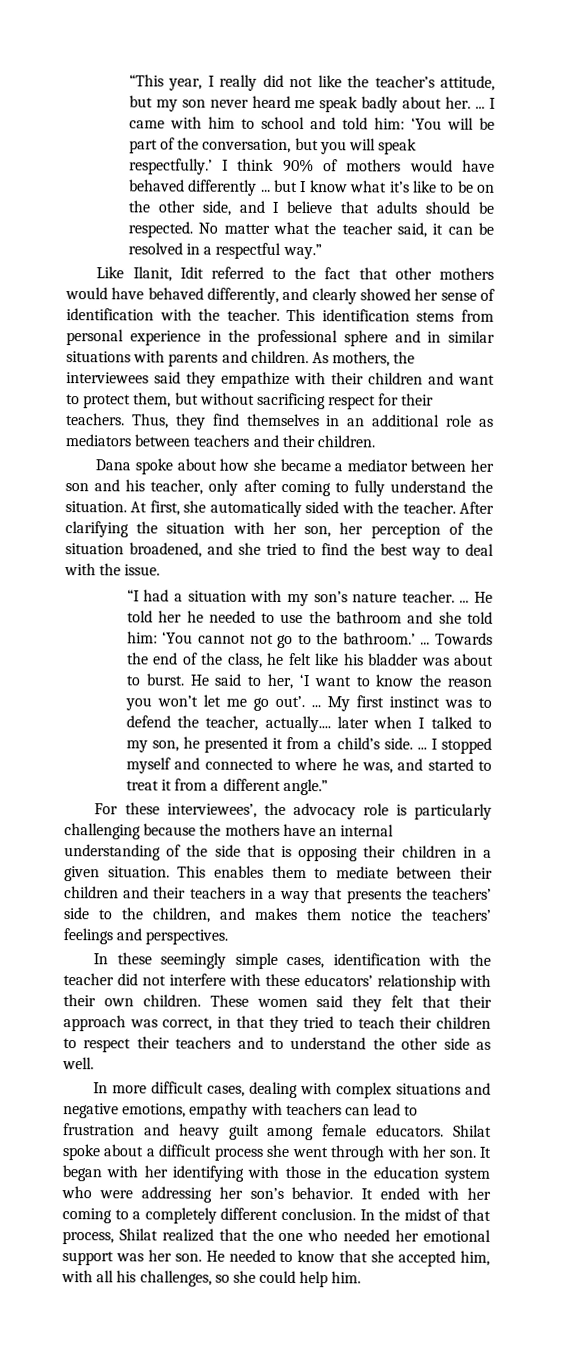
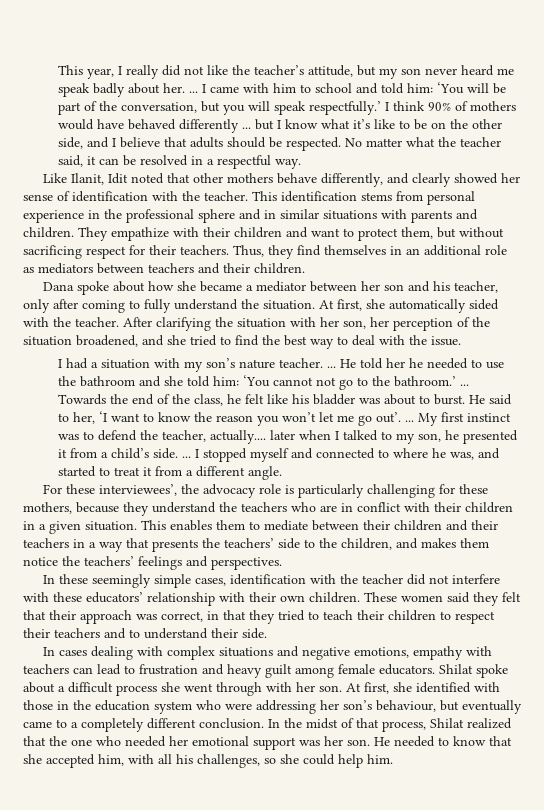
- “This year, I really did not like the teacher’s attitude, but my son never heard me speak badly about her. ...
+ This year, I really did not like the teacher’s attitude, but my son never heard me speak badly about her. ...
- No matter what the teacher said, it can be resolved in a respectful way.”
+ No matter what the teacher said, it can be resolved in a respectful way.
- Like Ilanit, Idit referred to the fact that other mothers would have behaved differently, and clearly showed her sense of identification with the teacher.
+ Like Ilanit, Idit noted that other mothers behave differently, and clearly showed her sense of identification with the teacher.
- As mothers, the interviewees said they empathize with their children and want to protect them, but without sacrificing respect for their teachers.
+ They empathize with their children and want to protect them, but without sacrificing respect for their teachers.
- “I had a situation with my son’s nature teacher. ...
+ I had a situation with my son’s nature teacher. ...
- I stopped myself and connected to where he was, and started to treat it from a different angle.”
+ I stopped myself and connected to where he was, and started to treat it from a different angle.
- For these interviewees’, the advocacy role is particularly challenging because the mothers have an internal understanding of the side that is opposing their children in a given situation.
+ For these interviewees’, the advocacy role is particularly challenging for these mothers, because they understand the teachers who are in conflict with their children in a given situation.
- These women said they felt that their approach was correct, in that they tried to teach their children to respect their teachers and to understand the other side as well.
- In more difficult cases, dealing with complex situations and negative emotions, empathy with teachers can lead to frustration and heavy guilt among female educators.
+ These women said they felt that their approach was correct, in that they tried to teach their children to respect their teachers and to understand their side.
+ In cases dealing with complex situations and negative emotions, empathy with teachers can lead to frustration and heavy guilt among female educators.
- It began with her identifying with those in the education system who were addressing her son’s behavior. It ended with her coming to a completely different conclusion.
+ At first, she identified with those in the education system who were addressing her son’s behaviour, but eventually came to a completely different conclusion.

